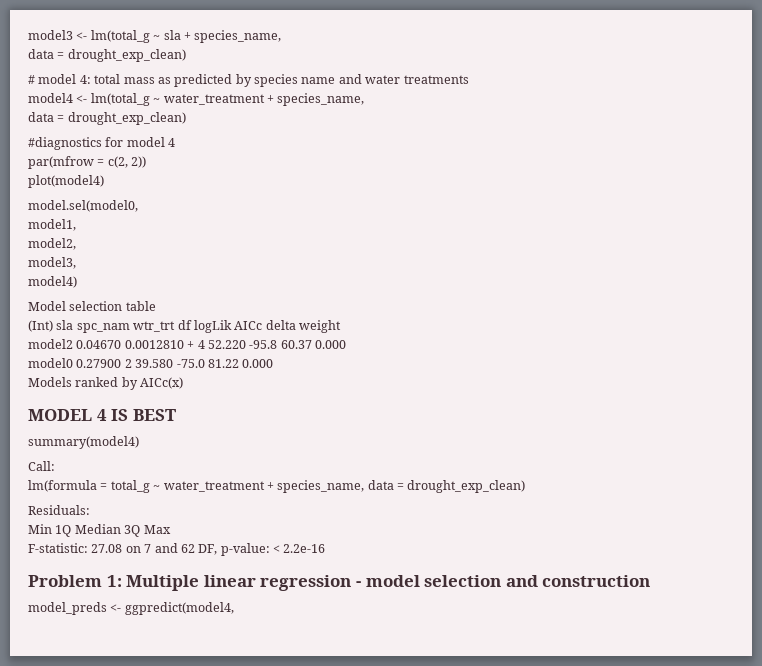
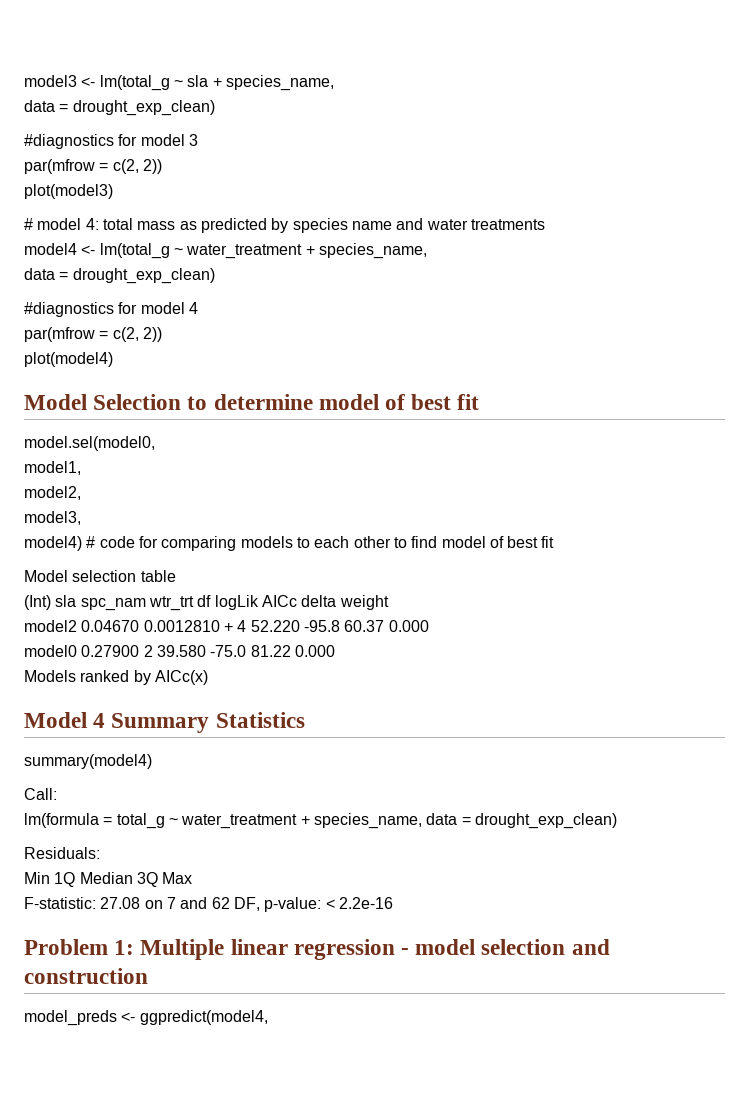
+ #diagnostics for model 3
+ par(mfrow = c(2, 2))
+ plot(model3)
+ Model Selection to determine model of best fit
- model4)
+ model4) # code for comparing models to each other to find model of best fit
- MODEL 4 IS BEST
+ Model 4 Summary Statistics

